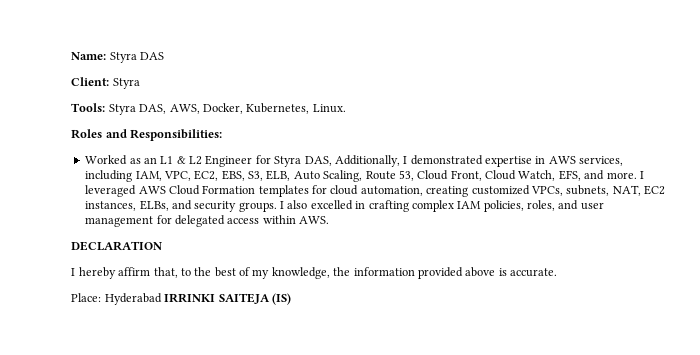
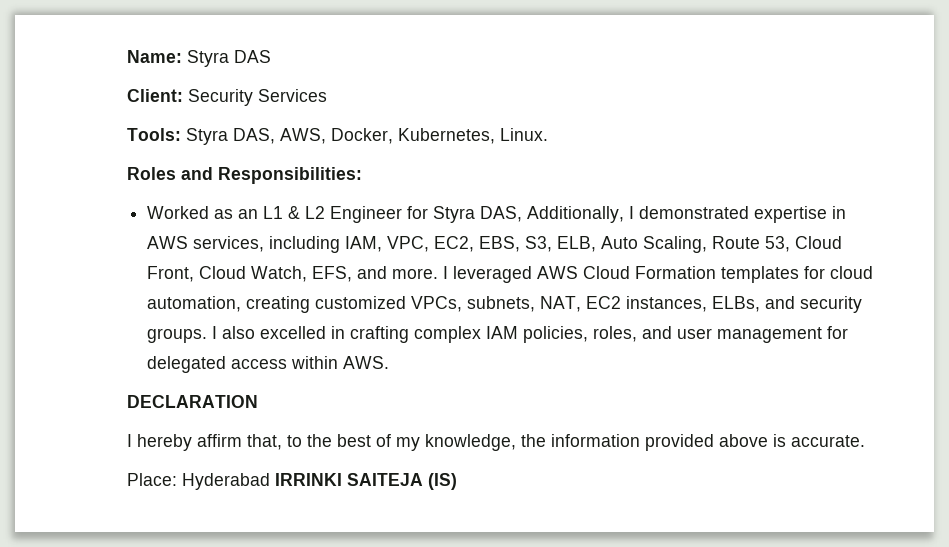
- Client: Styra
+ Client: Security Services

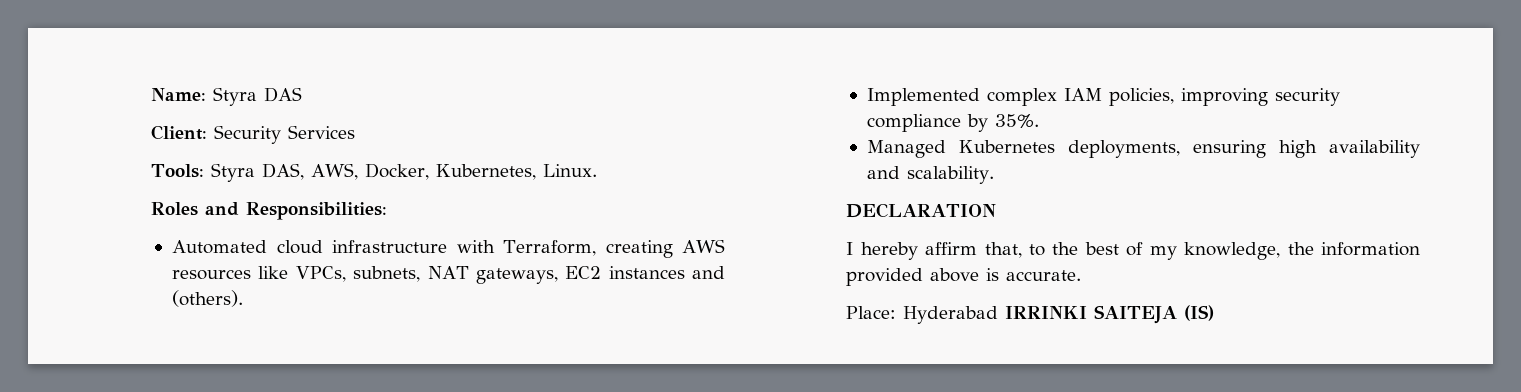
- Worked as an L1 & L2 Engineer for Styra DAS, Additionally, I demonstrated expertise in AWS services, including IAM, VPC, EC2, EBS, S3, ELB, Auto Scaling, Route 53, Cloud Front, Cloud Watch, EFS, and more. I leveraged AWS Cloud Formation templates for cloud automation, creating customized VPCs, subnets, NAT, EC2 instances, ELBs, and security groups. I also excelled in crafting complex IAM policies, roles, and user management for delegated access within AWS.
+ Automated cloud infrastructure with Terraform, creating AWS resources like VPCs, subnets, NAT gateways, EC2 instances and (others).
+ Implemented complex IAM policies, improving security compliance by 35%.
+ Managed Kubernetes deployments, ensuring high availability and scalability.

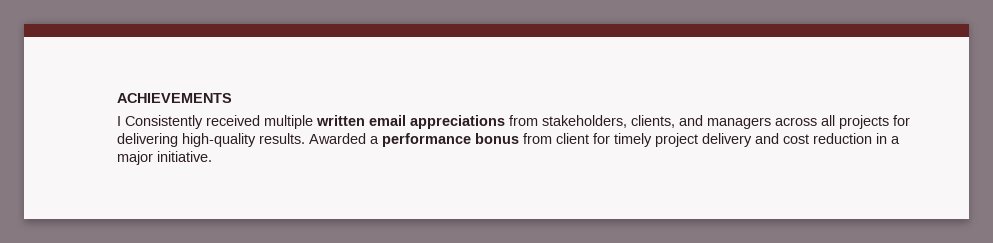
- Name: Styra DAS
- Client: Security Services
- Tools: Styra DAS, AWS, Docker, Kubernetes, Linux.
- Roles and Responsibilities:
- Automated cloud infrastructure with Terraform, creating AWS resources like VPCs, subnets, NAT gateways, EC2 instances and (others).
- Implemented complex IAM policies, improving security compliance by 35%.
- Managed Kubernetes deployments, ensuring high availability and scalability.
- DECLARATION
- I hereby affirm that, to the best of my knowledge, the information provided above is accurate.
- Place: Hyderabad IRRINKI SAITEJA (IS)
+ ACHIEVEMENTS
+ I Consistently received multiple written email appreciations from stakeholders, clients, and managers across all projects for delivering high-quality results. Awarded a performance bonus from client for timely project delivery and cost reduction in a major initiative.

